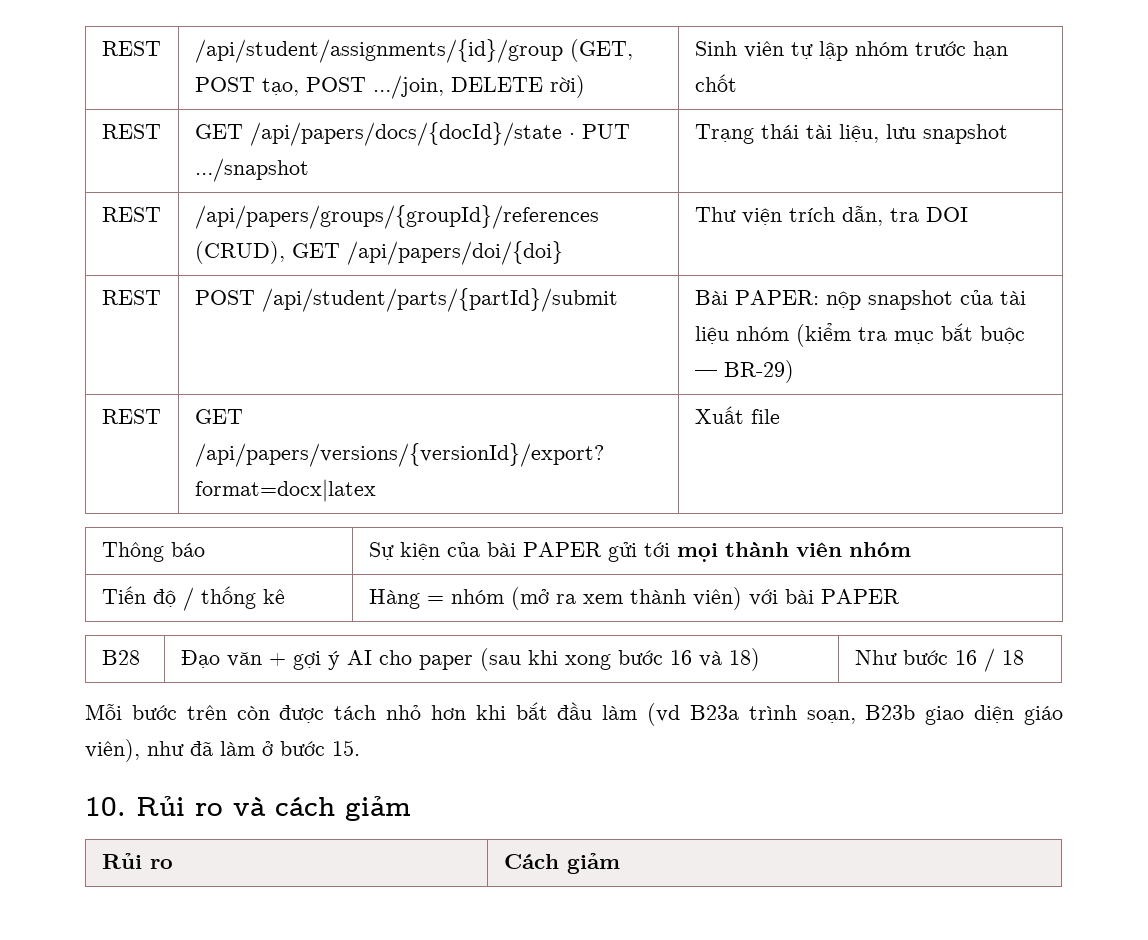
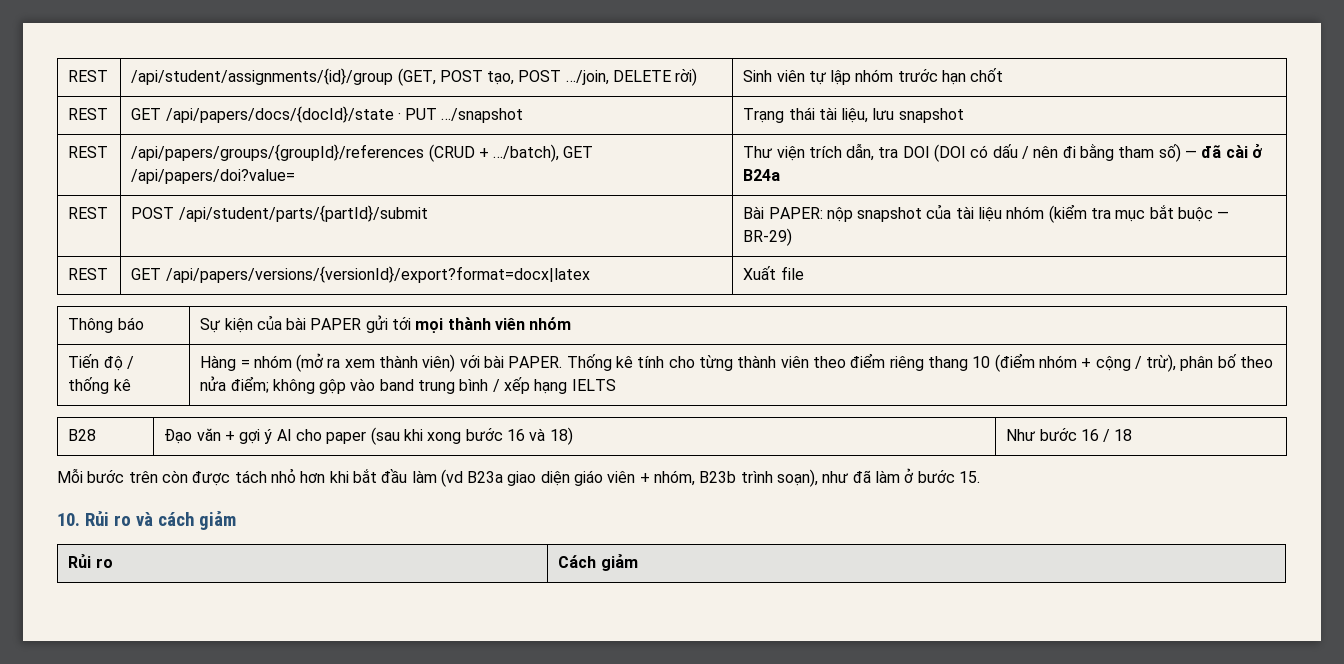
- REST | /api/papers/groups/{groupId}/references (CRUD), GET /api/papers/doi/{doi} | Thư viện trích dẫn, tra DOI
+ REST | /api/papers/groups/{groupId}/references (CRUD + …/batch), GET /api/papers/doi?value= | Thư viện trích dẫn, tra DOI (DOI có dấu / nên đi bằng tham số) — đã cài ở B24a
- Hàng = nhóm (mở ra xem thành viên) với bài PAPER
+ Hàng = nhóm (mở ra xem thành viên) với bài PAPER. Thống kê tính cho từng thành viên theo điểm riêng thang 10 (điểm nhóm + cộng / trừ), phân bố theo nửa điểm; không gộp vào band trung bình / xếp hạng IELTS
- Mỗi bước trên còn được tách nhỏ hơn khi bắt đầu làm (vd B23a trình soạn, B23b giao diện giáo viên), như đã làm ở bước 15.
+ Mỗi bước trên còn được tách nhỏ hơn khi bắt đầu làm (vd B23a giao diện giáo viên + nhóm, B23b trình soạn), như đã làm ở bước 15.

